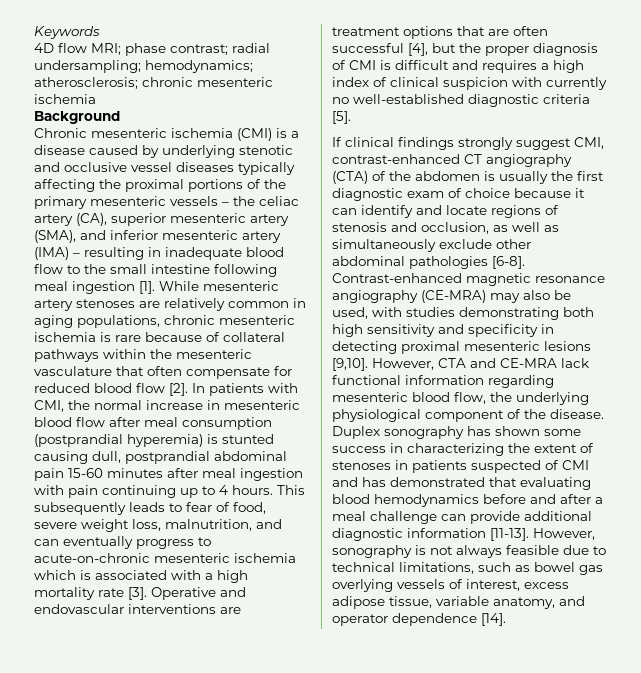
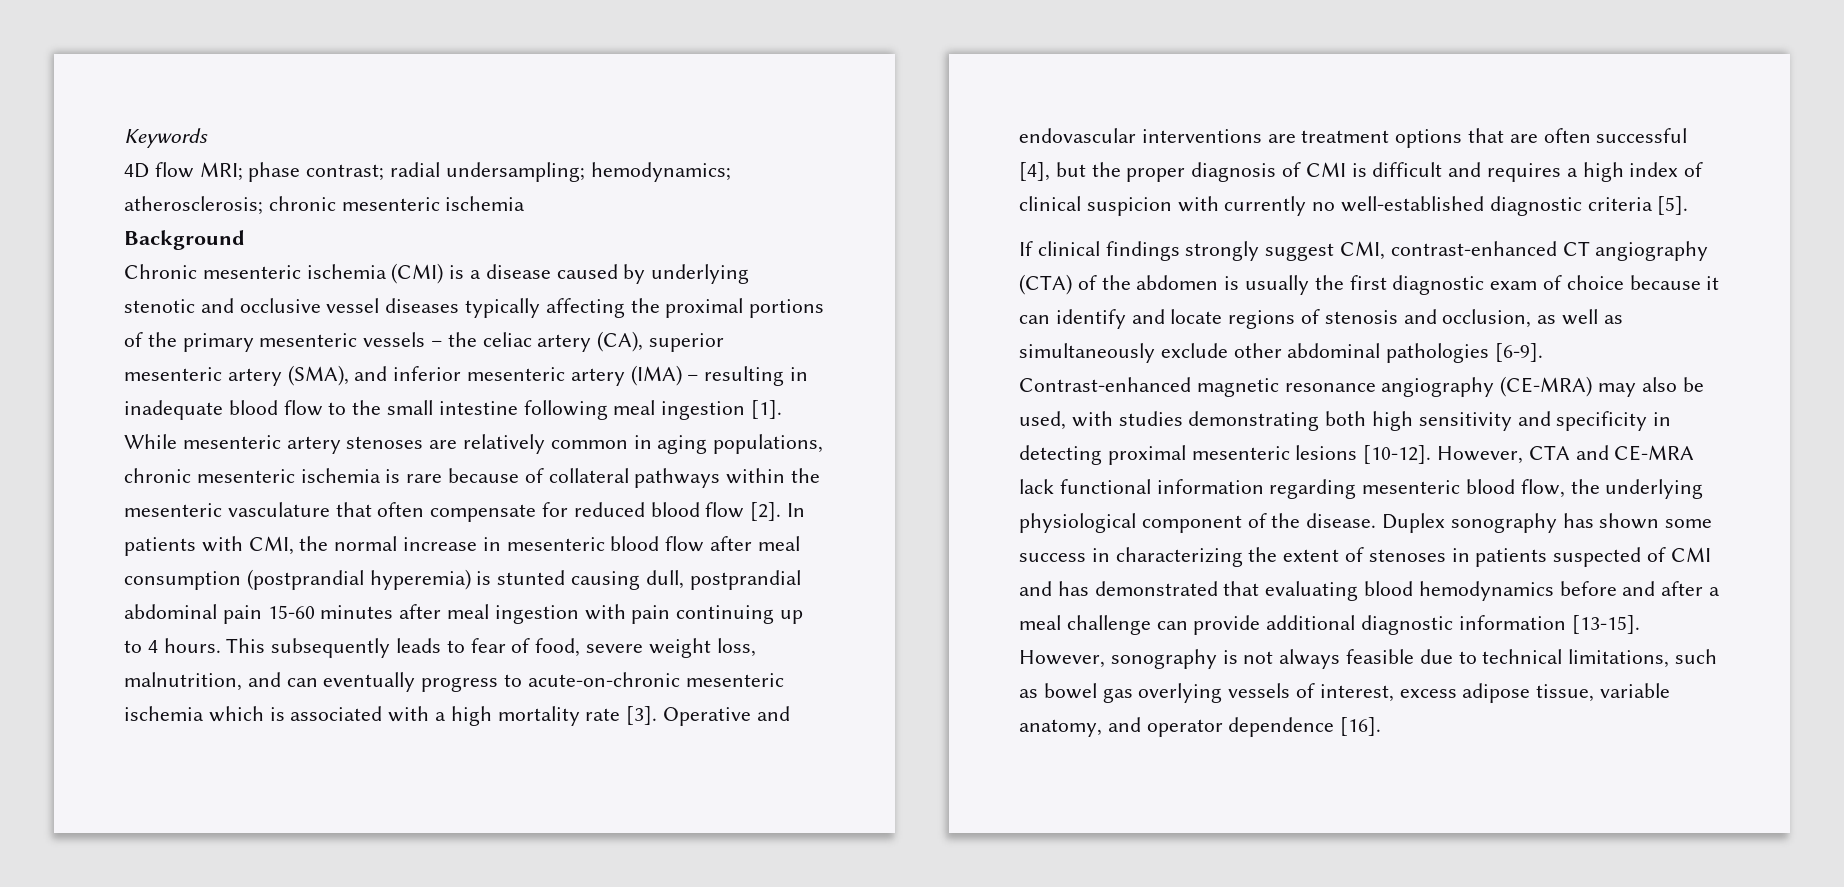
- If clinical findings strongly suggest CMI, contrast-enhanced CT angiography (CTA) of the abdomen is usually the first diagnostic exam of choice because it can identify and locate regions of stenosis and occlusion, as well as simultaneously exclude other abdominal pathologies [6-8].
+ If clinical findings strongly suggest CMI, contrast-enhanced CT angiography (CTA) of the abdomen is usually the first diagnostic exam of choice because it can identify and locate regions of stenosis and occlusion, as well as simultaneously exclude other abdominal pathologies [6-9].
- Contrast-enhanced magnetic resonance angiography (CE-MRA) may also be used, with studies demonstrating both high sensitivity and specificity in detecting proximal mesenteric lesions [9,10].
+ Contrast-enhanced magnetic resonance angiography (CE-MRA) may also be used, with studies demonstrating both high sensitivity and specificity in detecting proximal mesenteric lesions [10-12].
- Duplex sonography has shown some success in characterizing the extent of stenoses in patients suspected of CMI and has demonstrated that evaluating blood hemodynamics before and after a meal challenge can provide additional diagnostic information [11-13].
+ Duplex sonography has shown some success in characterizing the extent of stenoses in patients suspected of CMI and has demonstrated that evaluating blood hemodynamics before and after a meal challenge can provide additional diagnostic information [13-15].
- However, sonography is not always feasible due to technical limitations, such as bowel gas overlying vessels of interest, excess adipose tissue, variable anatomy, and operator dependence [14].
+ However, sonography is not always feasible due to technical limitations, such as bowel gas overlying vessels of interest, excess adipose tissue, variable anatomy, and operator dependence [16].

